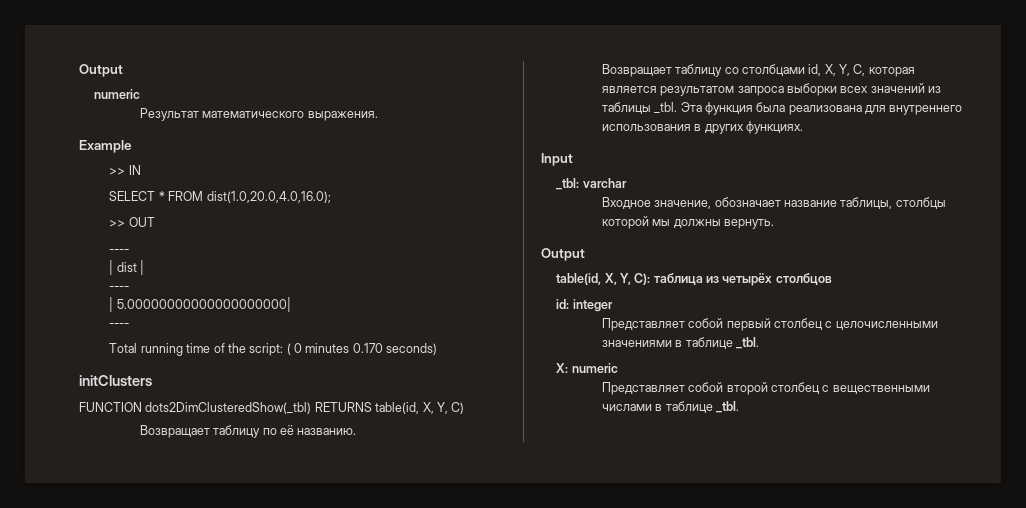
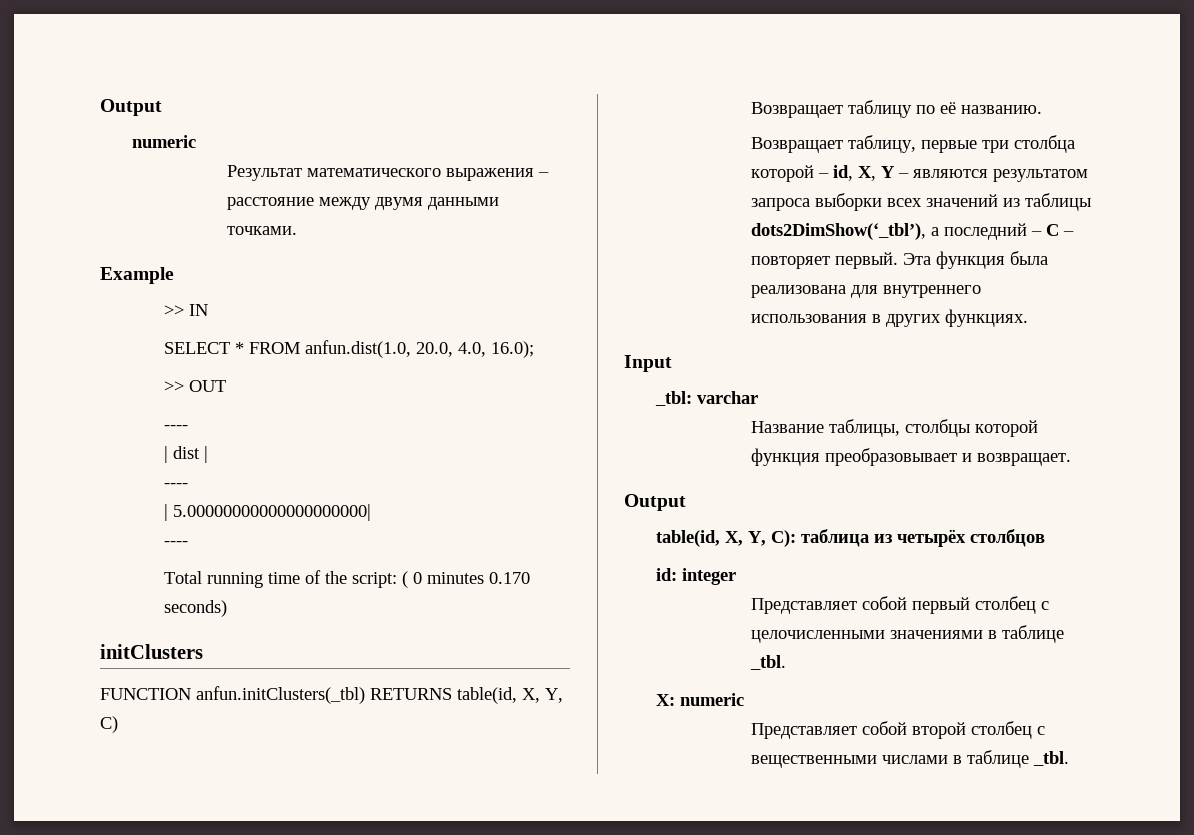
- Результат математического выражения.
+ Результат математического выражения – расстояние между двумя данными точками.
- SELECT * FROM dist(1.0,20.0,4.0,16.0);
+ SELECT * FROM anfun.dist(1.0, 20.0, 4.0, 16.0);
- FUNCTION dots2DimClusteredShow(_tbl) RETURNS table(id, X, Y, C)
+ FUNCTION anfun.initClusters(_tbl) RETURNS table(id, X, Y, C)
- Возвращает таблицу со столбцами id, X, Y, C, которая является результатом запроса выборки всех значений из таблицы _tbl.
+ Возвращает таблицу, первые три столбца которой – id, X, Y – являются результатом запроса выборки всех значений из таблицы dots2DimShow(‘_tbl’), а последний – С – повторяет первый.
- Входное значение, обозначает название таблицы, столбцы которой мы должны вернуть.
+ Название таблицы, столбцы которой функция преобразовывает и возвращает.

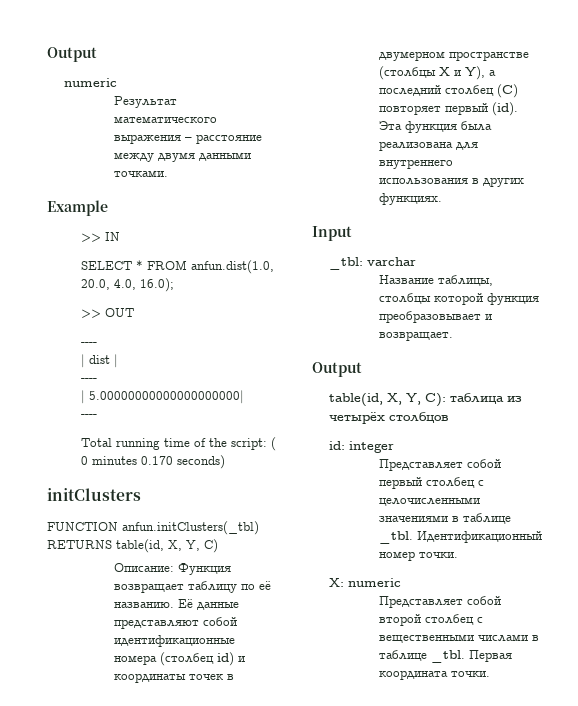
- Возвращает таблицу по её названию.
- Возвращает таблицу, первые три столбца которой – id, X, Y – являются результатом запроса выборки всех значений из таблицы dots2DimShow(‘_tbl’), а последний – С – повторяет первый.
+ Описание: Функция возвращает таблицу по её названию. Её данные представляют собой идентификационные номера (столбец id) и координаты точек в двумерном пространстве (столбцы X и Y), а последний столбец (C) повторяет первый (id).
+ Идентификационный номер точки.
+ Первая координата точки.

